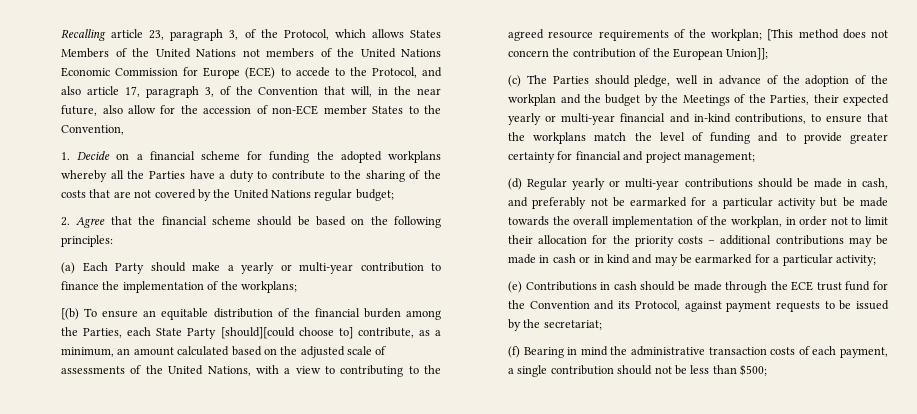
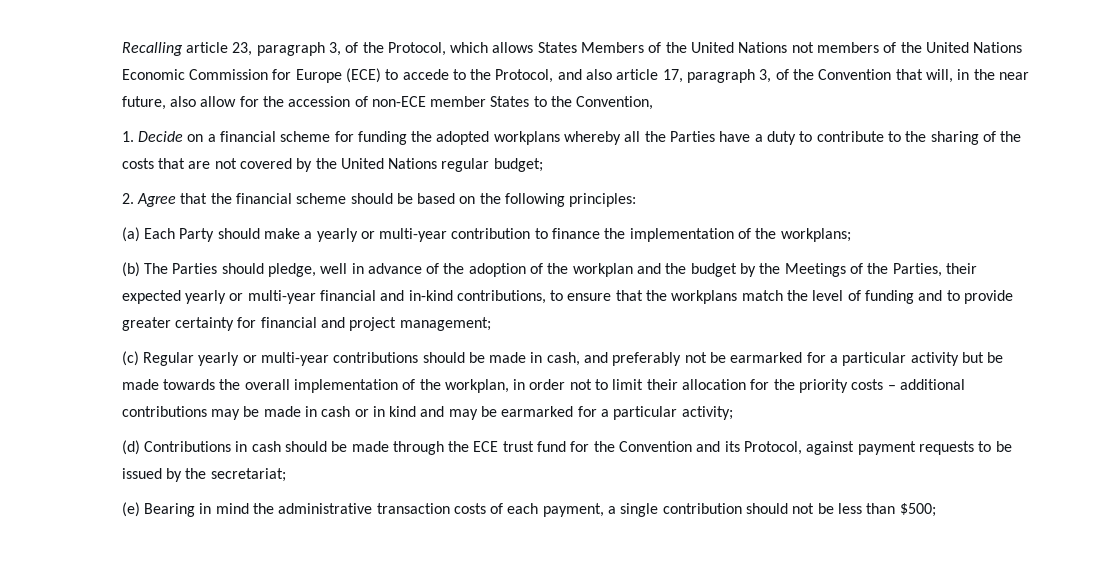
- [(b) To ensure an equitable distribution of the financial burden among the Parties, each State Party [should][could choose to] contribute, as a minimum, an amount calculated based on the adjusted scale of assessments of the United Nations, with a view to contributing to the agreed resource requirements of the workplan; [This method does not concern the contribution of the European Union]];
- (c) The Parties should pledge, well in advance of the adoption of the workplan and the budget by the Meetings of the Parties, their expected yearly or multi-year financial and in-kind contributions, to ensure that the workplans match the level of funding and to provide greater certainty for financial and project management;
+ (b) The Parties should pledge, well in advance of the adoption of the workplan and the budget by the Meetings of the Parties, their expected yearly or multi-year financial and in-kind contributions, to ensure that the workplans match the level of funding and to provide greater certainty for financial and project management;
- (d) Regular yearly or multi-year contributions should be made in cash, and preferably not be earmarked for a particular activity but be made towards the overall implementation of the workplan, in order not to limit their allocation for the priority costs – additional contributions may be made in cash or in kind and may be earmarked for a particular activity;
+ (c) Regular yearly or multi-year contributions should be made in cash, and preferably not be earmarked for a particular activity but be made towards the overall implementation of the workplan, in order not to limit their allocation for the priority costs – additional contributions may be made in cash or in kind and may be earmarked for a particular activity;
- (e) Contributions in cash should be made through the ECE trust fund for the Convention and its Protocol, against payment requests to be issued by the secretariat;
+ (d) Contributions in cash should be made through the ECE trust fund for the Convention and its Protocol, against payment requests to be issued by the secretariat;
- (f) Bearing in mind the administrative transaction costs of each payment, a single contribution should not be less than $500;
+ (e) Bearing in mind the administrative transaction costs of each payment, a single contribution should not be less than $500;

